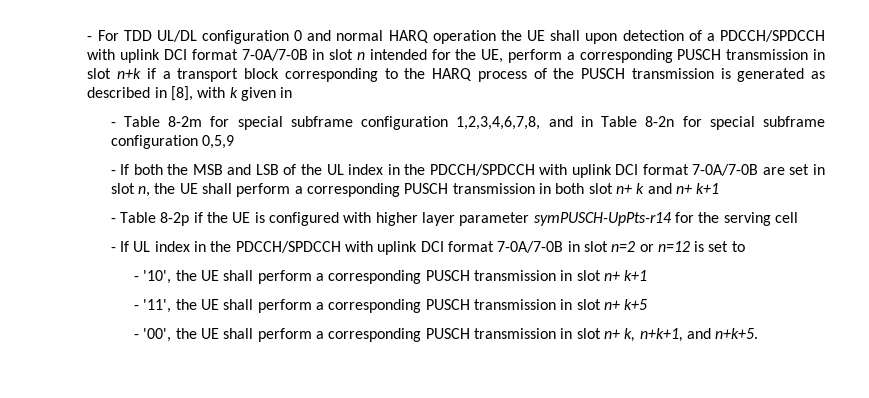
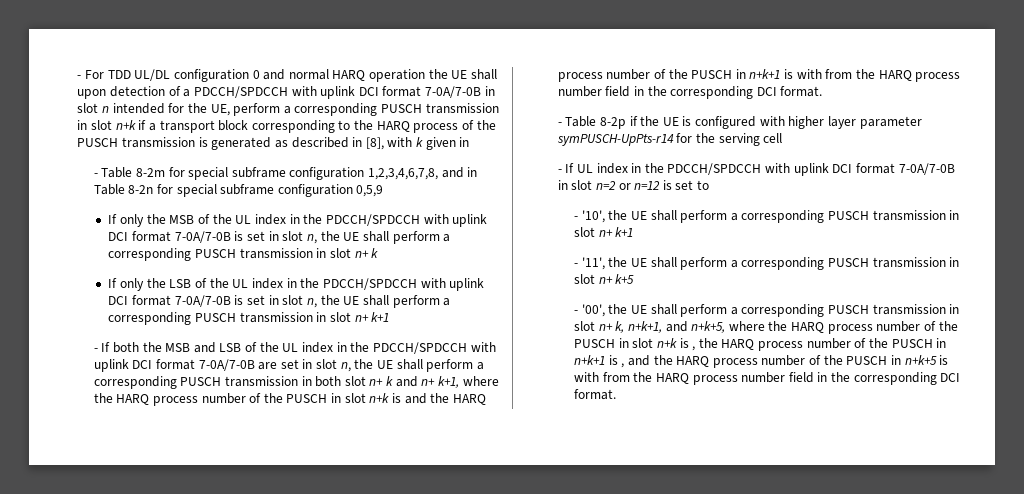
+ If only the MSB of the UL index in the PDCCH/SPDCCH with uplink DCI format 7-0A/7-0B is set in slot n, the UE shall perform a corresponding PUSCH transmission in slot n+ k
+ If only the LSB of the UL index in the PDCCH/SPDCCH with uplink DCI format 7-0A/7-0B is set in slot n, the UE shall perform a corresponding PUSCH transmission in slot n+ k+1
- - If both the MSB and LSB of the UL index in the PDCCH/SPDCCH with uplink DCI format 7-0A/7-0B are set in slot n, the UE shall perform a corresponding PUSCH transmission in both slot n+ k and n+ k+1
+ - If both the MSB and LSB of the UL index in the PDCCH/SPDCCH with uplink DCI format 7-0A/7-0B are set in slot n, the UE shall perform a corresponding PUSCH transmission in both slot n+ k and n+ k+1, where the HARQ process number of the PUSCH in slot n+k is and the HARQ process number of the PUSCH in n+k+1 is with from the HARQ process number field in the corresponding DCI format.
- - '00', the UE shall perform a corresponding PUSCH transmission in slot n+ k, n+k+1, and n+k+5.
+ - '00', the UE shall perform a corresponding PUSCH transmission in slot n+ k, n+k+1, and n+k+5, where the HARQ process number of the PUSCH in slot n+k is , the HARQ process number of the PUSCH in n+k+1 is , and the HARQ process number of the PUSCH in n+k+5 is with from the HARQ process number field in the corresponding DCI format.

